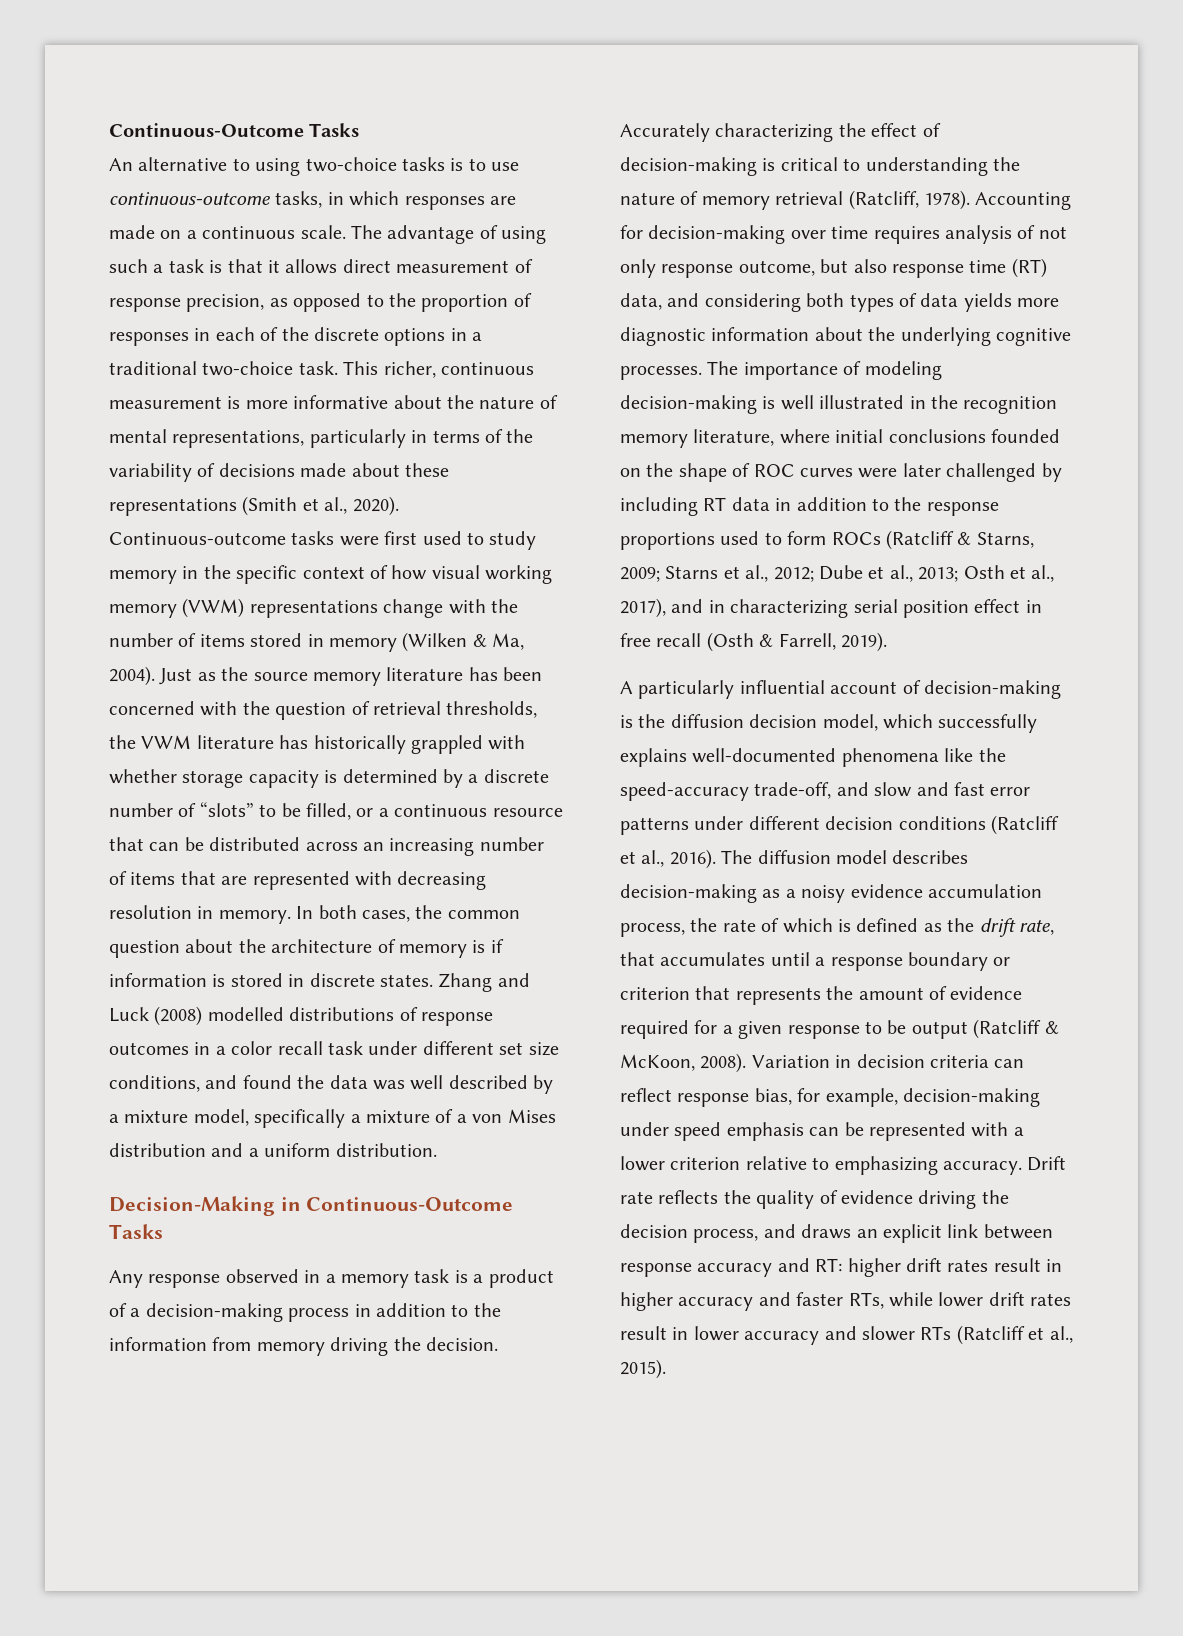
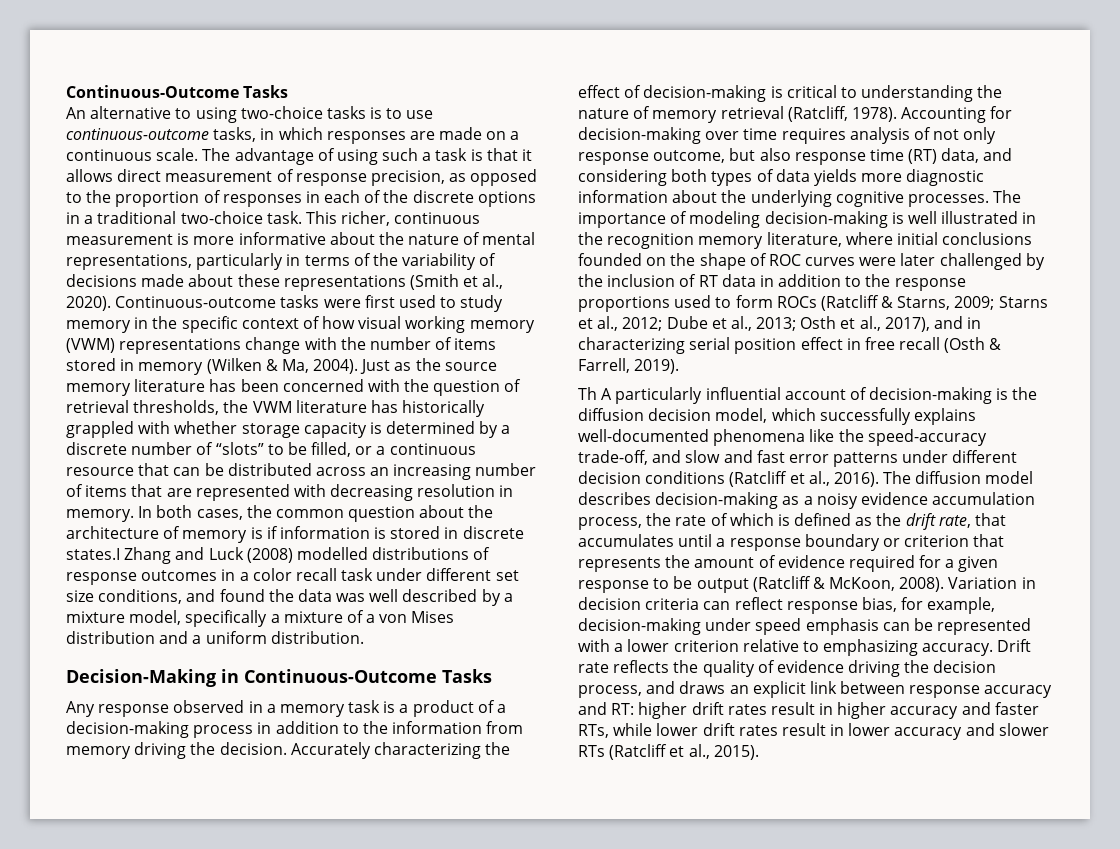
- In both cases, the common question about the architecture of memory is if information is stored in discrete states. Zhang and Luck (2008) modelled distributions of response outcomes in a color recall task under different set size conditions, and found the data was well described by a mixture model, specifically a mixture of a von Mises distribution and a uniform distribution.
+ In both cases, the common question about the architecture of memory is if information is stored in discrete states.I Zhang and Luck (2008) modelled distributions of response outcomes in a color recall task under different set size conditions, and found the data was well described by a mixture model, specifically a mixture of a von Mises distribution and a uniform distribution.
- The importance of modeling decision-making is well illustrated in the recognition memory literature, where initial conclusions founded on the shape of ROC curves were later challenged by including RT data in addition to the response proportions used to form ROCs (Ratcliff & Starns, 2009;
+ The importance of modeling decision-making is well illustrated in the recognition memory literature, where initial conclusions founded on the shape of ROC curves were later challenged by the inclusion of RT data in addition to the response proportions used to form ROCs (Ratcliff & Starns, 2009;
- A particularly influential account of decision-making is the diffusion decision model, which successfully explains well-documented phenomena like the speed-accuracy trade-off, and slow and fast error patterns under different decision conditions (Ratcliff et al., 2016).
+ Th A particularly influential account of decision-making is the diffusion decision model, which successfully explains well-documented phenomena like the speed-accuracy trade-off, and slow and fast error patterns under different decision conditions (Ratcliff et al., 2016).

